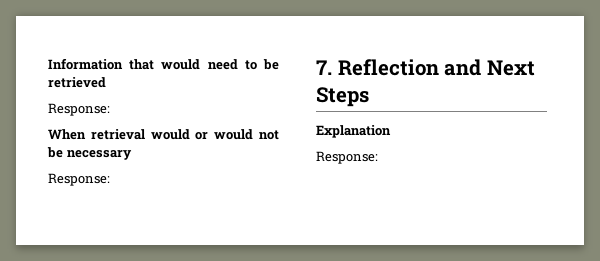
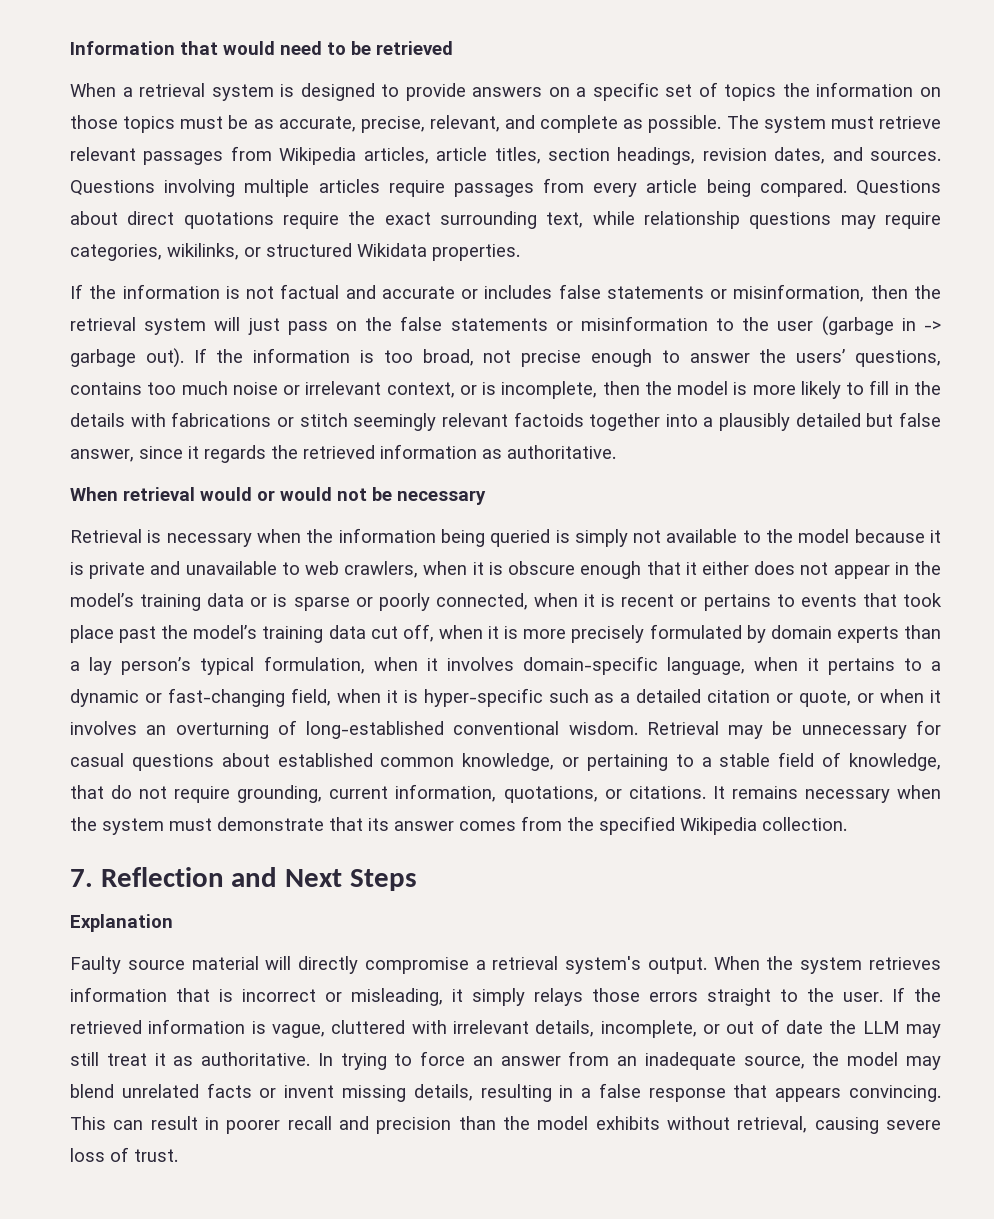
  Information that would need to be retrieved
- Response:
+ When a retrieval system is designed to provide answers on a specific set of topics the information on those topics must be as accurate, precise, relevant, and complete as possible. The system must retrieve relevant passages from Wikipedia articles, article titles, section headings, revision dates, and sources. Questions involving multiple articles require passages from every article being compared. Questions about direct quotations require the exact surrounding text, while relationship questions may require categories, wikilinks, or structured Wikidata properties.
+ If the information is not factual and accurate or includes false statements or misinformation, then the retrieval system will just pass on the false statements or misinformation to the user (garbage in -> garbage out). If the information is too broad, not precise enough to answer the users’ questions, contains too much noise or irrelevant context, or is incomplete, then the model is more likely to fill in the details with fabrications or stitch seemingly relevant factoids together into a plausibly detailed but false answer, since it regards the retrieved information as authoritative.
  When retrieval would or would not be necessary
- Response:
+ Retrieval is necessary when the information being queried is simply not available to the model because it is private and unavailable to web crawlers, when it is obscure enough that it either does not appear in the model’s training data or is sparse or poorly connected, when it is recent or pertains to events that took place past the model’s training data cut off, when it is more precisely formulated by domain experts than a lay person’s typical formulation, when it involves domain-specific language, when it pertains to a dynamic or fast-changing field, when it is hyper-specific such as a detailed citation or quote, or when it involves an overturning of long-established conventional wisdom. Retrieval may be unnecessary for casual questions about established common knowledge, or pertaining to a stable field of knowledge, that do not require grounding, current information, quotations, or citations. It remains necessary when the system must demonstrate that its answer comes from the specified Wikipedia collection.
  Explanation
- Response:
+ Faulty source material will directly compromise a retrieval system's output. When the system retrieves information that is incorrect or misleading, it simply relays those errors straight to the user. If the retrieved information is vague, cluttered with irrelevant details, incomplete, or out of date the LLM may still treat it as authoritative. In trying to force an answer from an inadequate source, the model may blend unrelated facts or invent missing details, resulting in a false response that appears convincing. This can result in poorer recall and precision than the model exhibits without retrieval, causing severe loss of trust.

